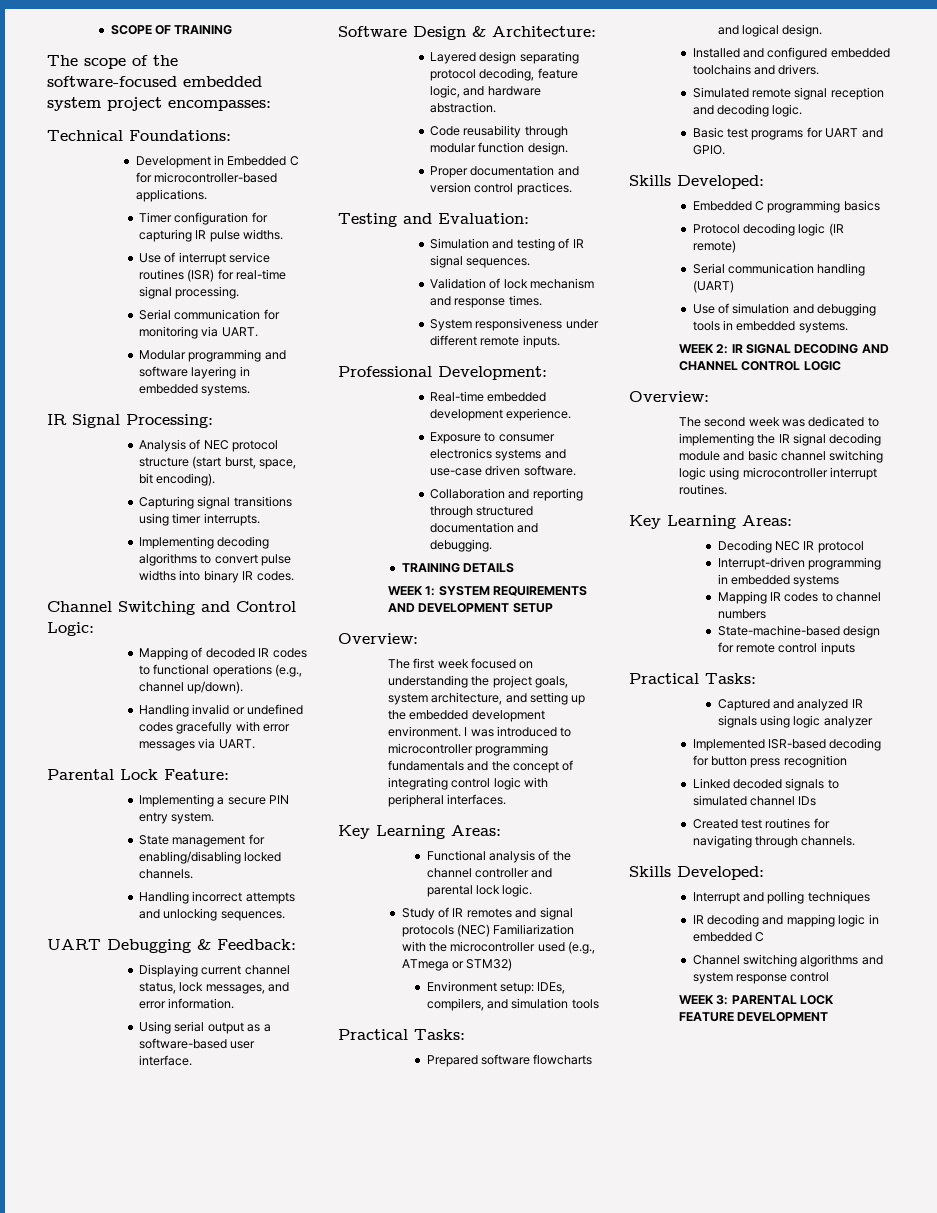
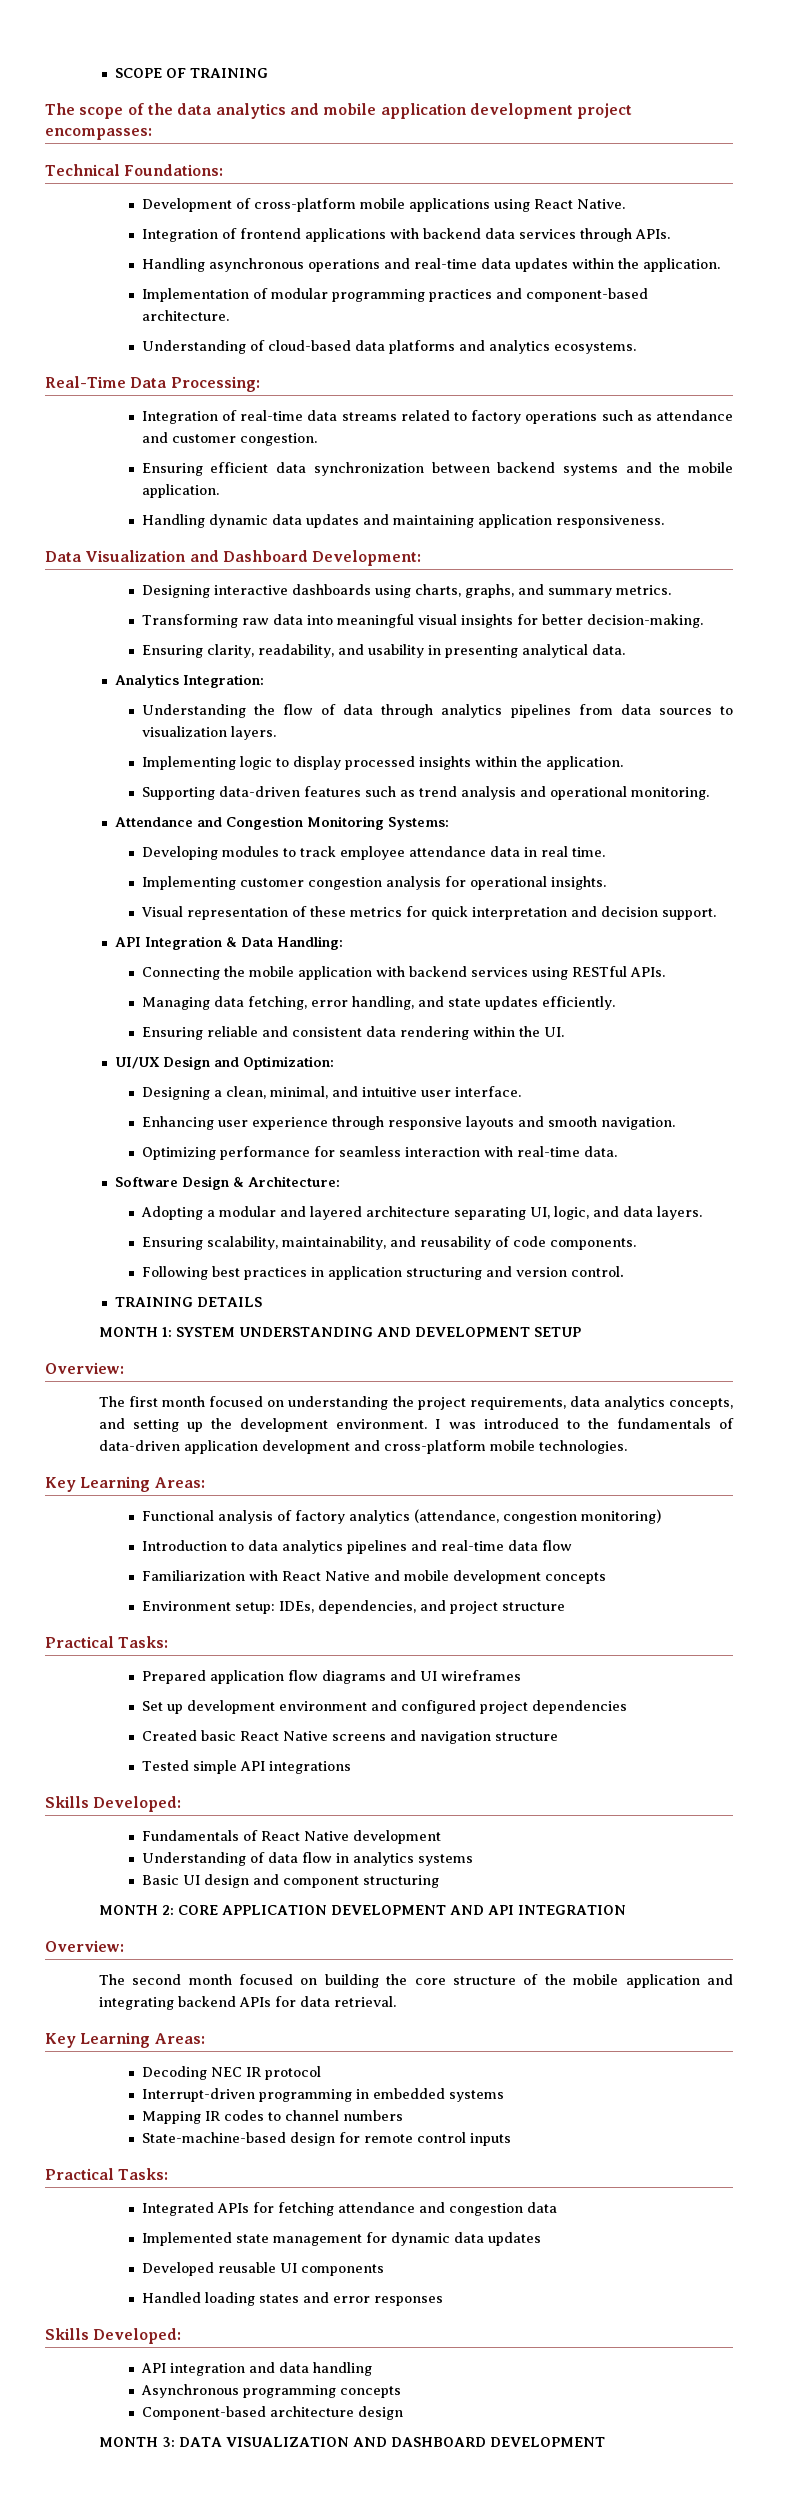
- The scope of the software-focused embedded system project encompasses:
+ The scope of the data analytics and mobile application development project encompasses:
- Development in Embedded C for microcontroller-based applications.
- Timer configuration for capturing IR pulse widths.
- Use of interrupt service routines (ISR) for real-time signal processing.
- Serial communication for monitoring via UART.
- Modular programming and software layering in embedded systems.
- IR Signal Processing:
- Analysis of NEC protocol structure (start burst, space, bit encoding).
- Capturing signal transitions using timer interrupts.
- Implementing decoding algorithms to convert pulse widths into binary IR codes.
- Channel Switching and Control Logic:
- Mapping of decoded IR codes to functional operations (e.g., channel up/down).
- Handling invalid or undefined codes gracefully with error messages via UART.
- Parental Lock Feature:
- Implementing a secure PIN entry system.
- State management for enabling/disabling locked channels.
- Handling incorrect attempts and unlocking sequences.
- UART Debugging & Feedback:
- Displaying current channel status, lock messages, and error information.
- Using serial output as a software-based user interface.
+ Development of cross-platform mobile applications using React Native.
+ Integration of frontend applications with backend data services through APIs.
+ Handling asynchronous operations and real-time data updates within the application.
+ Implementation of modular programming practices and component-based architecture.
+ Understanding of cloud-based data platforms and analytics ecosystems.
+ Real-Time Data Processing:
+ Integration of real-time data streams related to factory operations such as attendance and customer congestion.
+ Ensuring efficient data synchronization between backend systems and the mobile application.
+ Handling dynamic data updates and maintaining application responsiveness.
+ Data Visualization and Dashboard Development:
+ Designing interactive dashboards using charts, graphs, and summary metrics.
+ Transforming raw data into meaningful visual insights for better decision-making.
+ Ensuring clarity, readability, and usability in presenting analytical data.
+ Analytics Integration:
+ Understanding the flow of data through analytics pipelines from data sources to visualization layers.
+ Implementing logic to display processed insights within the application.
+ Supporting data-driven features such as trend analysis and operational monitoring.
+ Attendance and Congestion Monitoring Systems:
+ Developing modules to track employee attendance data in real time.
+ Implementing customer congestion analysis for operational insights.
+ Visual representation of these metrics for quick interpretation and decision support.
+ API Integration & Data Handling:
+ Connecting the mobile application with backend services using RESTful APIs.
+ Managing data fetching, error handling, and state updates efficiently.
+ Ensuring reliable and consistent data rendering within the UI.
+ UI/UX Design and Optimization:
+ Designing a clean, minimal, and intuitive user interface.
+ Enhancing user experience through responsive layouts and smooth navigation.
+ Optimizing performance for seamless interaction with real-time data.
  Software Design & Architecture:
- Layered design separating protocol decoding, feature logic, and hardware abstraction.
- Code reusability through modular function design.
- Proper documentation and version control practices.
- Testing and Evaluation:
- Simulation and testing of IR signal sequences.
- Validation of lock mechanism and response times.
- System responsiveness under different remote inputs.
- Professional Development:
- Real-time embedded development experience.
- Exposure to consumer electronics systems and use-case driven software.
- Collaboration and reporting through structured documentation and debugging.
+ Adopting a modular and layered architecture separating UI, logic, and data layers.
+ Ensuring scalability, maintainability, and reusability of code components.
+ Following best practices in application structuring and version control.
- WEEK 1: SYSTEM REQUIREMENTS AND DEVELOPMENT SETUP
+ MONTH 1: SYSTEM UNDERSTANDING AND DEVELOPMENT SETUP
- The first week focused on understanding the project goals, system architecture, and setting up the embedded development environment.
+ The first month focused on understanding the project requirements, data analytics concepts, and setting up the development environment.
- I was introduced to microcontroller programming fundamentals and the concept of integrating control logic with peripheral interfaces.
+ I was introduced to the fundamentals of data-driven application development and cross-platform mobile technologies.
- Functional analysis of the channel controller and parental lock logic.
- Study of IR remotes and signal protocols (NEC) Familiarization with the microcontroller used (e.g., ATmega or STM32)
+ Functional analysis of factory analytics (attendance, congestion monitoring)
+ Introduction to data analytics pipelines and real-time data flow
+ Familiarization with React Native and mobile development concepts
- Environment setup: IDEs, compilers, and simulation tools
+ Environment setup: IDEs, dependencies, and project structure
- Prepared software flowcharts and logical design.
- Installed and configured embedded toolchains and drivers.
- Simulated remote signal reception and decoding logic.
- Basic test programs for UART and GPIO.
+ Prepared application flow diagrams and UI wireframes
+ Set up development environment and configured project dependencies
+ Created basic React Native screens and navigation structure
+ Tested simple API integrations
  Skills Developed:
- Embedded C programming basics
- Protocol decoding logic (IR remote)
- Serial communication handling (UART)
- Use of simulation and debugging tools in embedded systems.
- WEEK 2: IR SIGNAL DECODING AND CHANNEL CONTROL LOGIC
+ Fundamentals of React Native development
+ Understanding of data flow in analytics systems
+ Basic UI design and component structuring
+ MONTH 2: CORE APPLICATION DEVELOPMENT AND API INTEGRATION
  Overview:
- The second week was dedicated to implementing the IR signal decoding module and basic channel switching logic using microcontroller interrupt routines.
+ The second month focused on building the core structure of the mobile application and integrating backend APIs for data retrieval.
- Captured and analyzed IR signals using logic analyzer
- Implemented ISR-based decoding for button press recognition
- Linked decoded signals to simulated channel IDs
- Created test routines for navigating through channels.
+ Integrated APIs for fetching attendance and congestion data
+ Implemented state management for dynamic data updates
+ Developed reusable UI components
+ Handled loading states and error responses
  Skills Developed:
- Interrupt and polling techniques
- IR decoding and mapping logic in embedded C
- Channel switching algorithms and system response control
- WEEK 3: PARENTAL LOCK FEATURE DEVELOPMENT
+ API integration and data handling
+ Asynchronous programming concepts
+ Component-based architecture design
+ MONTH 3: DATA VISUALIZATION AND DASHBOARD DEVELOPMENT

